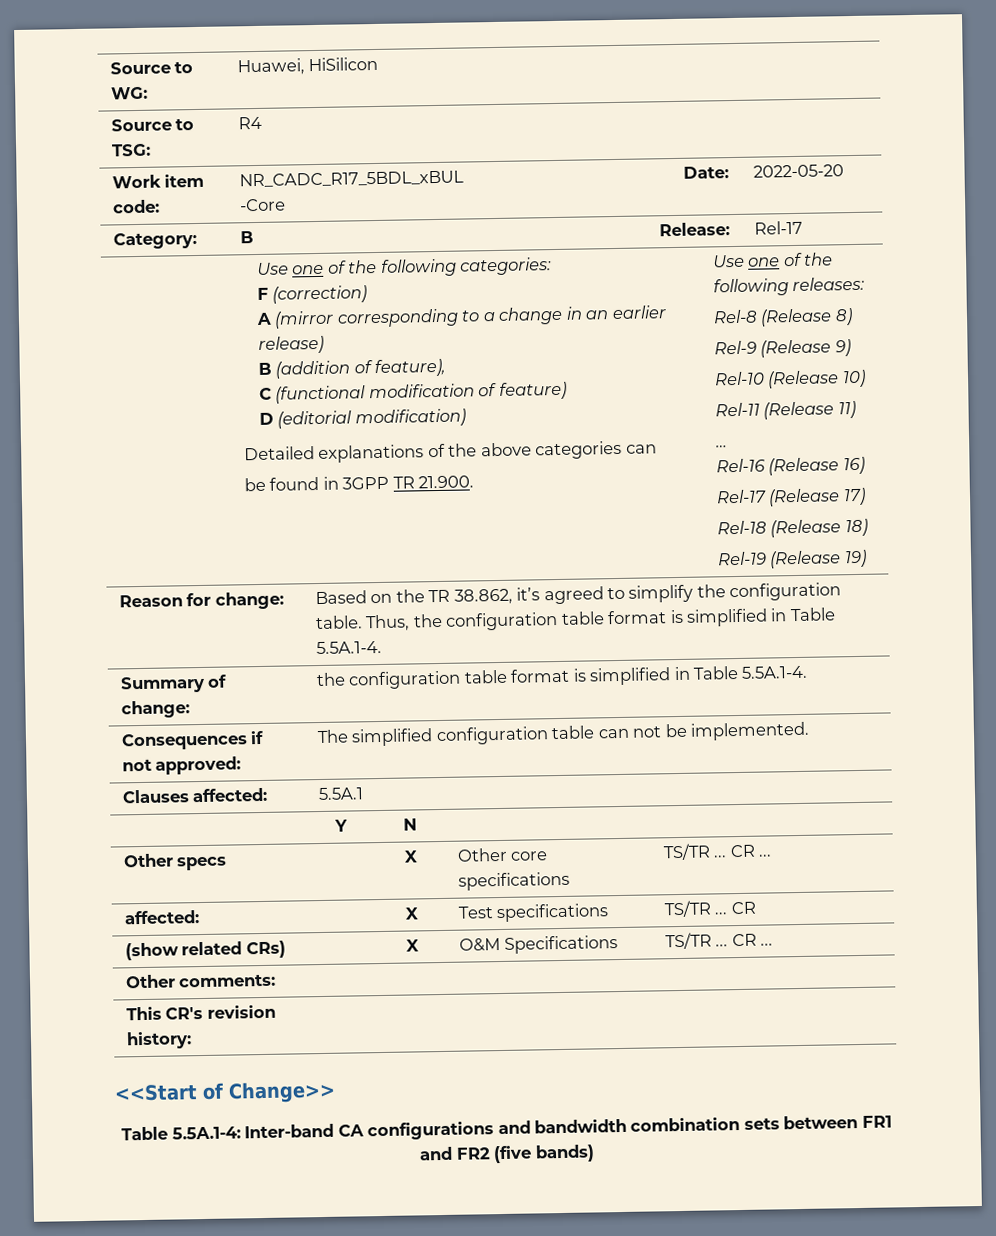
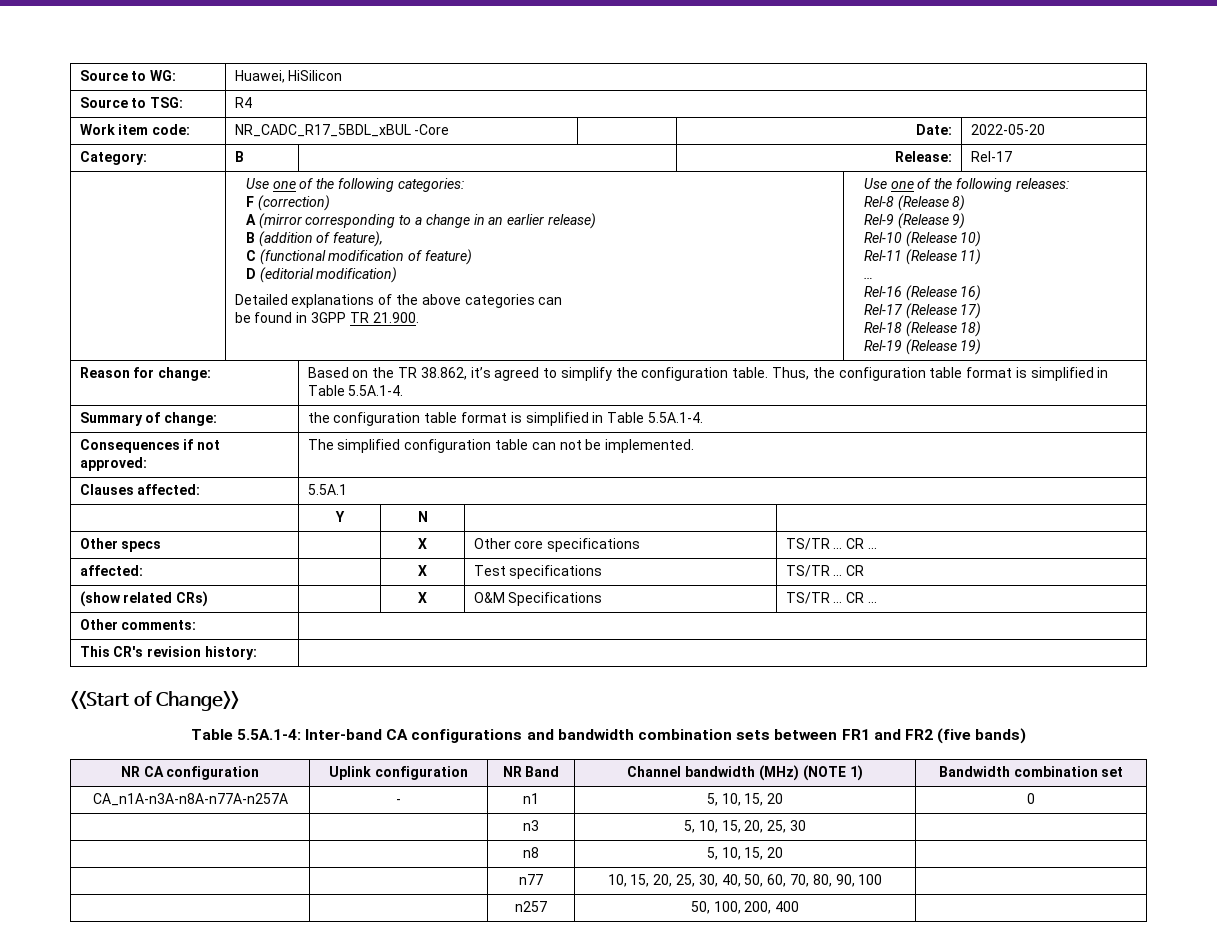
+ NR CA configuration | Uplink configuration | NR Band | Channel bandwidth (MHz) (NOTE 1) | Bandwidth combination set
+ CA_n1A-n3A-n8A-n77A-n257A | - | n1 | 5, 10, 15, 20 | 0
+ | | n3 | 5, 10, 15, 20, 25, 30 |
+ | | n8 | 5, 10, 15, 20 |
+ | | n77 | 10, 15, 20, 25, 30, 40, 50, 60, 70, 80, 90, 100 |
+ | | n257 | 50, 100, 200, 400 |

